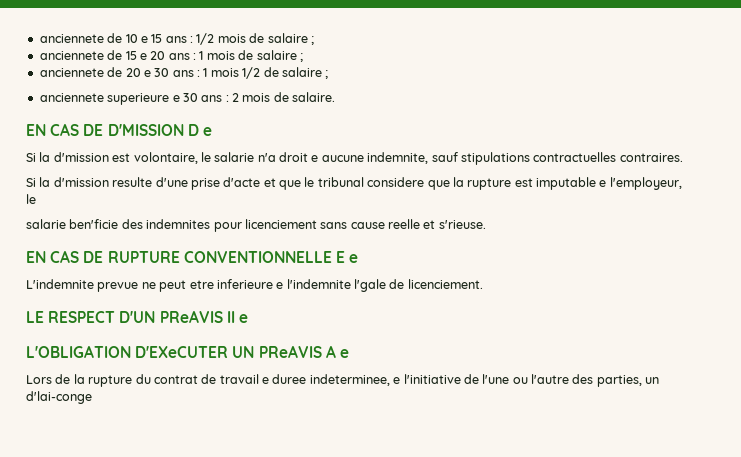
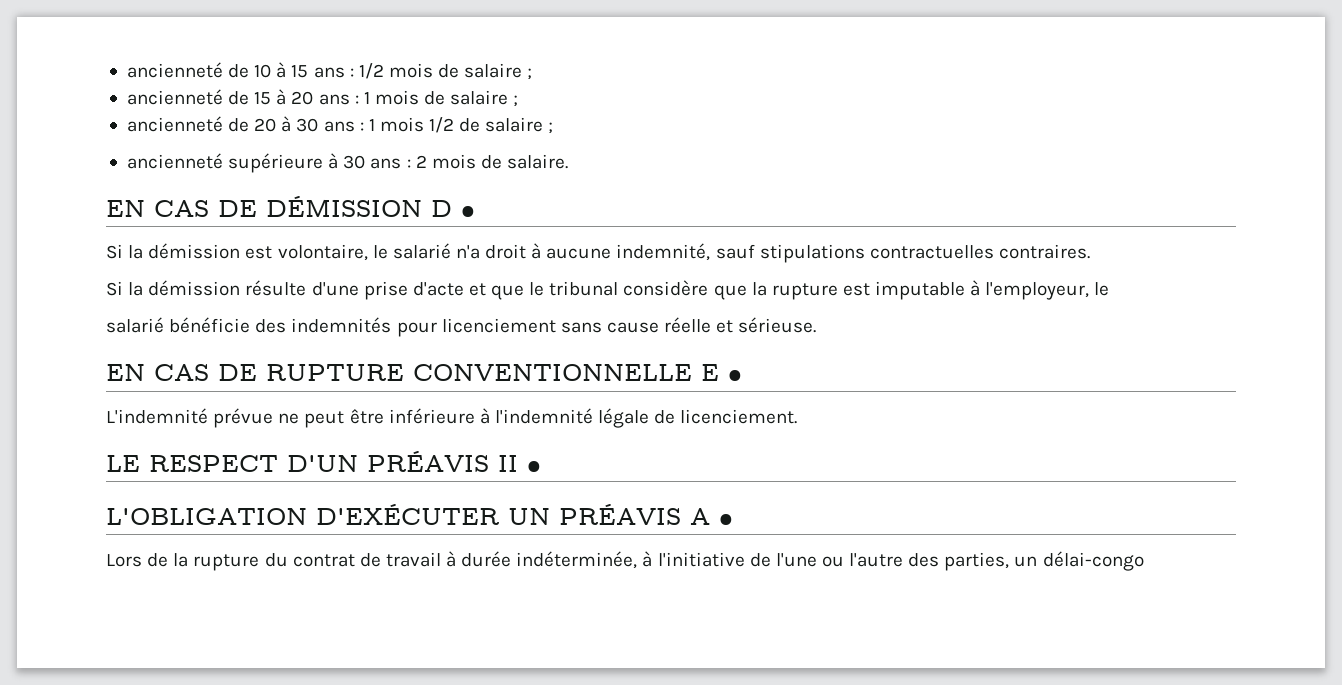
- anciennete de 10 e 15 ans : 1/2 mois de salaire ;
+ ancienneté de 10 à 15 ans : 1/2 mois de salaire ;
- anciennete de 15 e 20 ans : 1 mois de salaire ;
+ ancienneté de 15 à 20 ans : 1 mois de salaire ;
- anciennete de 20 e 30 ans : 1 mois 1/2 de salaire ;
+ ancienneté de 20 à 30 ans : 1 mois 1/2 de salaire ;
- anciennete superieure e 30 ans : 2 mois de salaire.
+ ancienneté supérieure à 30 ans : 2 mois de salaire.
- EN CAS DE D'MISSION D e
- Si la d'mission est volontaire, le salarie n'a droit e aucune indemnite, sauf stipulations contractuelles contraires.
+ EN CAS DE DÉMISSION D •
+ Si la démission est volontaire, le salarié n'a droit à aucune indemnité, sauf stipulations contractuelles contraires.
- Si la d'mission resulte d'une prise d'acte et que le tribunal considere que la rupture est imputable e l'employeur, le
+ Si la démission résulte d'une prise d'acte et que le tribunal considère que la rupture est imputable à l'employeur, le
- salarie ben'ficie des indemnites pour licenciement sans cause reelle et s'rieuse.
+ salarié bénéficie des indemnités pour licenciement sans cause réelle et sérieuse.
- EN CAS DE RUPTURE CONVENTIONNELLE E e
- L'indemnite prevue ne peut etre inferieure e l'indemnite l'gale de licenciement.
+ EN CAS DE RUPTURE CONVENTIONNELLE E •
+ L'indemnité prévue ne peut être inférieure à l'indemnité légale de licenciement.
- LE RESPECT D'UN PReAVIS II e
- L'OBLIGATION D'EXeCUTER UN PReAVIS A e
+ LE RESPECT D'UN PRÉAVIS II •
+ L'OBLIGATION D'EXÉCUTER UN PRÉAVIS A •
- Lors de la rupture du contrat de travail e duree indeterminee, e l'initiative de l'une ou l'autre des parties, un d'lai-conge
+ Lors de la rupture du contrat de travail à durée indéterminée, à l'initiative de l'une ou l'autre des parties, un délai-congo

